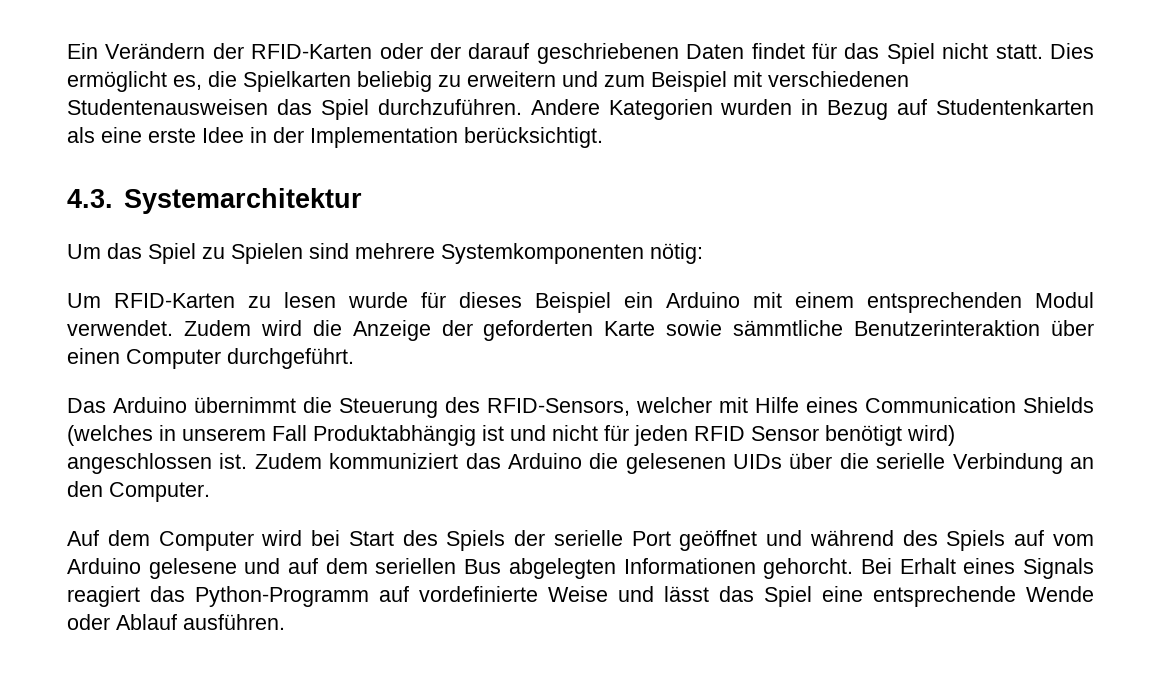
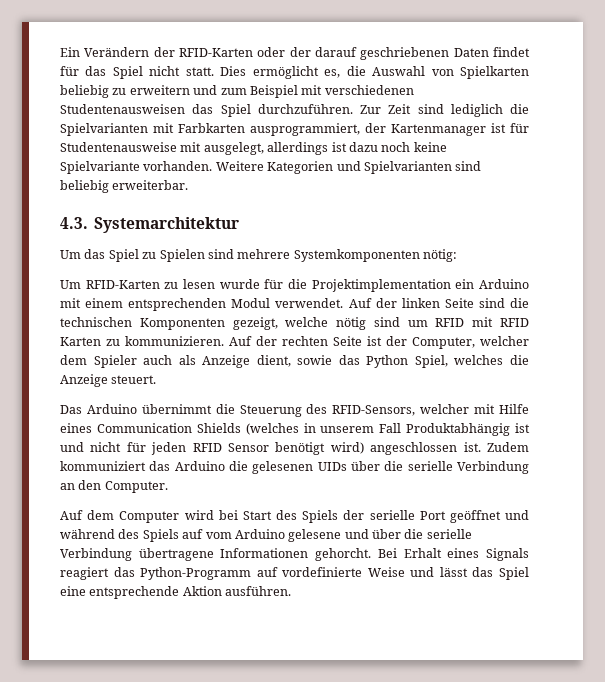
- Dies ermöglicht es, die Spielkarten beliebig zu erweitern und zum Beispiel mit verschiedenen Studentenausweisen das Spiel durchzuführen.
+ Dies ermöglicht es, die Auswahl von Spielkarten beliebig zu erweitern und zum Beispiel mit verschiedenen Studentenausweisen das Spiel durchzuführen.
- Andere Kategorien wurden in Bezug auf Studentenkarten als eine erste Idee in der Implementation berücksichtigt.
+ Zur Zeit sind lediglich die Spielvarianten mit Farbkarten ausprogrammiert, der Kartenmanager ist für Studentenausweise mit ausgelegt, allerdings ist dazu noch keine Spielvariante vorhanden. Weitere Kategorien und Spielvarianten sind beliebig erweiterbar.
- Um RFID-Karten zu lesen wurde für dieses Beispiel ein Arduino mit einem entsprechenden Modul verwendet.
+ Um RFID-Karten zu lesen wurde für die Projektimplementation ein Arduino mit einem entsprechenden Modul verwendet.
- Zudem wird die Anzeige der geforderten Karte sowie sämmtliche Benutzerinteraktion über einen Computer durchgeführt.
+ Auf der linken Seite sind die technischen Komponenten gezeigt, welche nötig sind um RFID mit RFID Karten zu kommunizieren. Auf der rechten Seite ist der Computer, welcher dem Spieler auch als Anzeige dient, sowie das Python Spiel, welches die Anzeige steuert.
- Auf dem Computer wird bei Start des Spiels der serielle Port geöffnet und während des Spiels auf vom Arduino gelesene und auf dem seriellen Bus abgelegten Informationen gehorcht.
+ Auf dem Computer wird bei Start des Spiels der serielle Port geöffnet und während des Spiels auf vom Arduino gelesene und über die serielle Verbindung übertragene Informationen gehorcht.
- Bei Erhalt eines Signals reagiert das Python-Programm auf vordefinierte Weise und lässt das Spiel eine entsprechende Wende oder Ablauf ausführen.
+ Bei Erhalt eines Signals reagiert das Python-Programm auf vordefinierte Weise und lässt das Spiel eine entsprechende Aktion ausführen.

